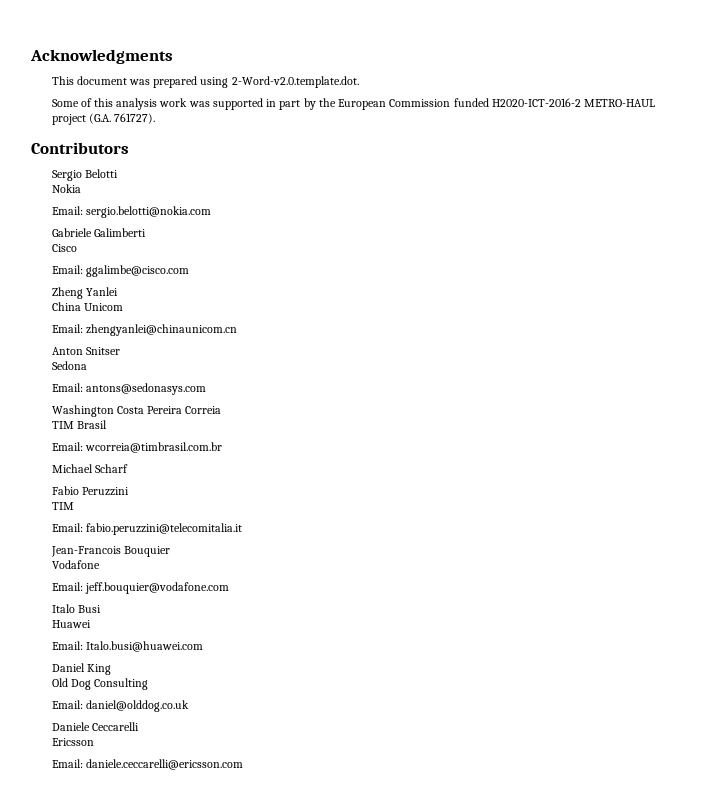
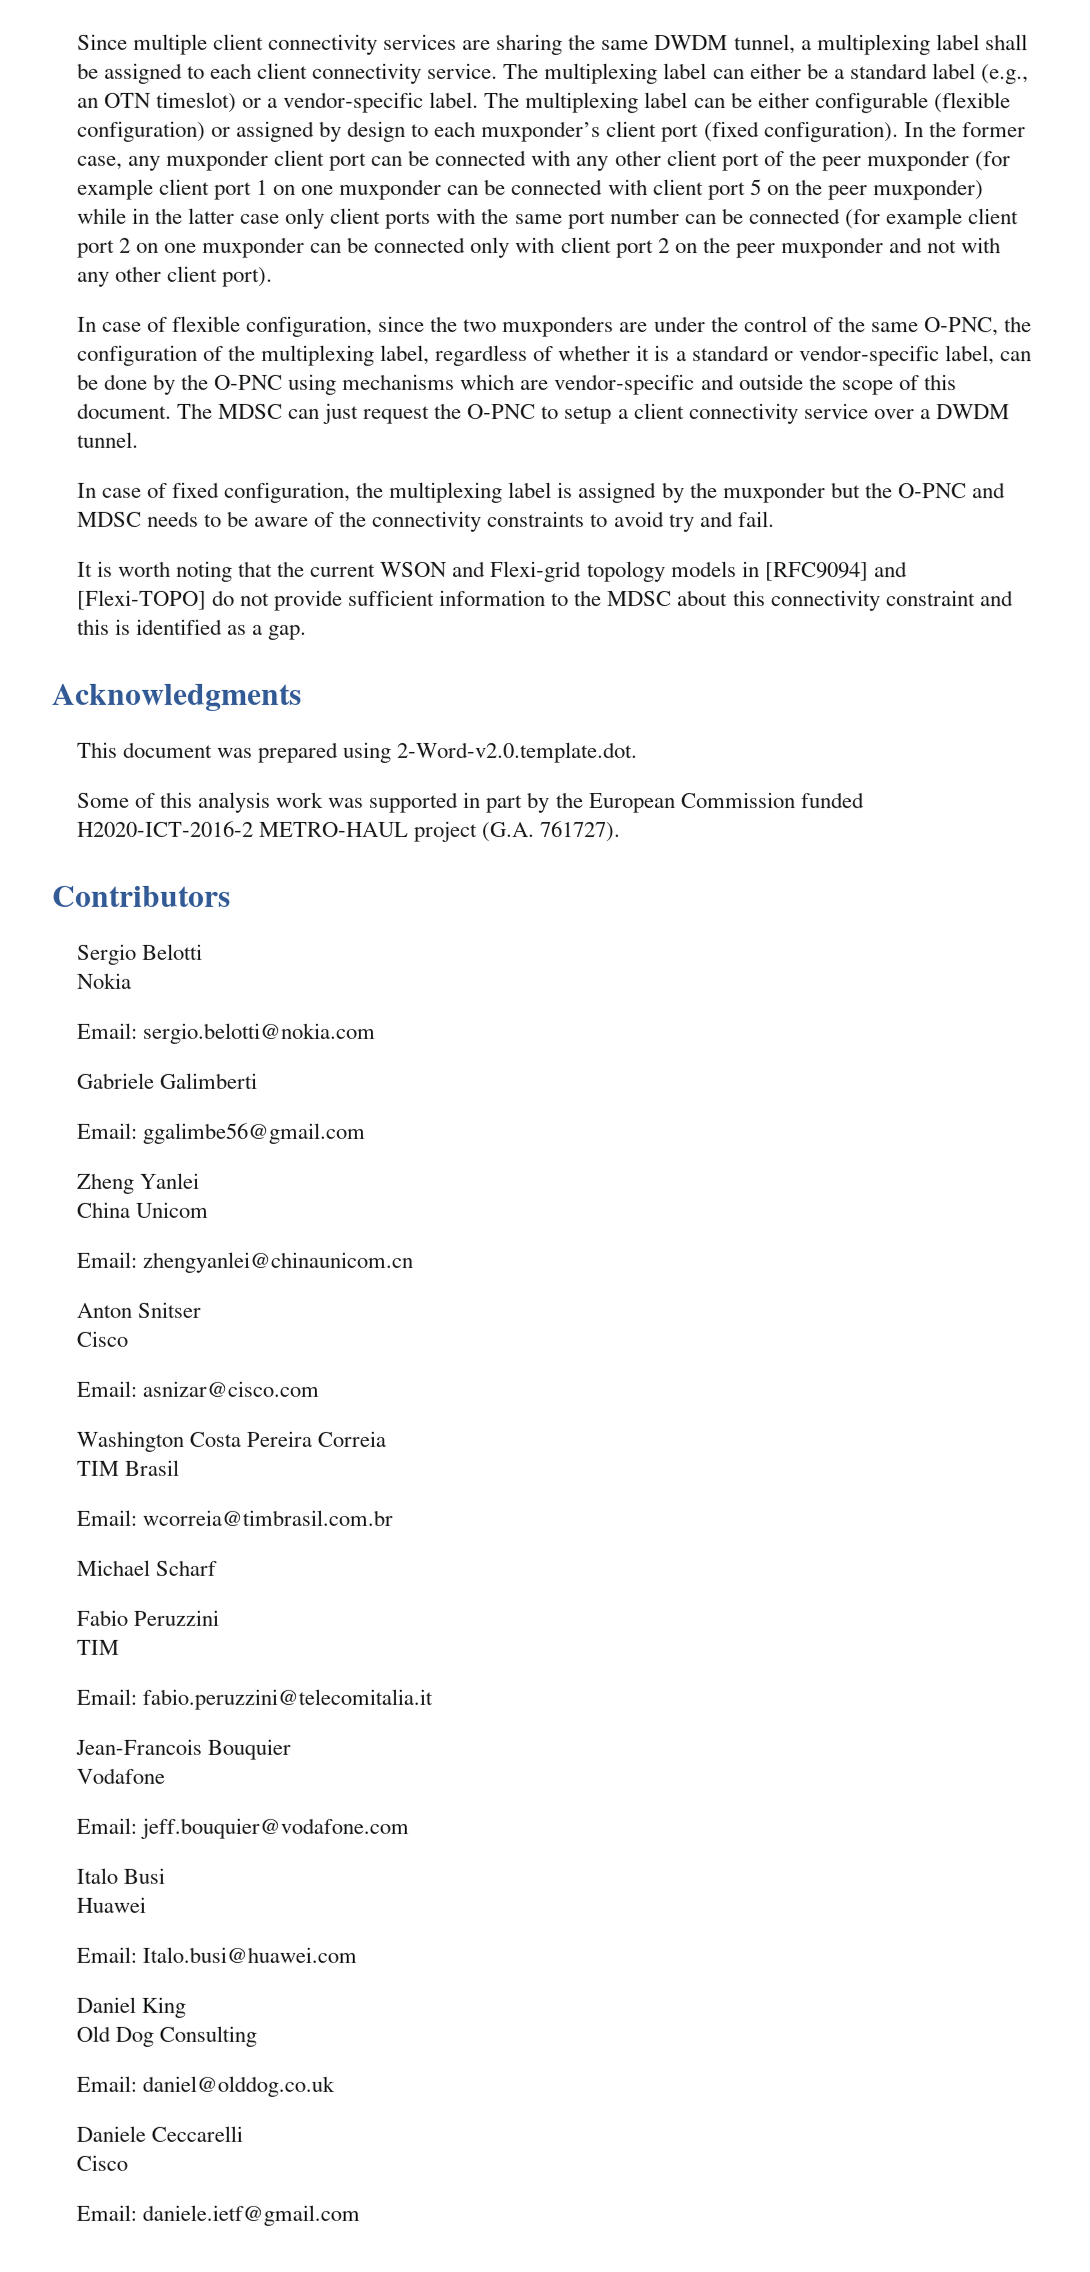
+ Since multiple client connectivity services are sharing the same DWDM tunnel, a multiplexing label shall be assigned to each client connectivity service. The multiplexing label can either be a standard label (e.g., an OTN timeslot) or a vendor-specific label. The multiplexing label can be either configurable (flexible configuration) or assigned by design to each muxponder’s client port (fixed configuration). In the former case, any muxponder client port can be connected with any other client port of the peer muxponder (for example client port 1 on one muxponder can be connected with client port 5 on the peer muxponder) while in the latter case only client ports with the same port number can be connected (for example client port 2 on one muxponder can be connected only with client port 2 on the peer muxponder and not with any other client port).
+ In case of flexible configuration, since the two muxponders are under the control of the same O-PNC, the configuration of the multiplexing label, regardless of whether it is a standard or vendor-specific label, can be done by the O-PNC using mechanisms which are vendor-specific and outside the scope of this document. The MDSC can just request the O-PNC to setup a client connectivity service over a DWDM tunnel.
+ In case of fixed configuration, the multiplexing label is assigned by the muxponder but the O-PNC and MDSC needs to be aware of the connectivity constraints to avoid try and fail.
+ It is worth noting that the current WSON and Flexi-grid topology models in [RFC9094] and [Flexi-TOPO] do not provide sufficient information to the MDSC about this connectivity constraint and this is identified as a gap.
- Cisco
- Email: ggalimbe@cisco.com
+ Email: ggalimbe56@gmail.com
  Anton Snitser
- Sedona
- Email: antons@sedonasys.com
+ Cisco
+ Email: asnizar@cisco.com
  Daniele Ceccarelli
- Ericsson
- Email: daniele.ceccarelli@ericsson.com
+ Cisco
+ Email: daniele.ietf@gmail.com

